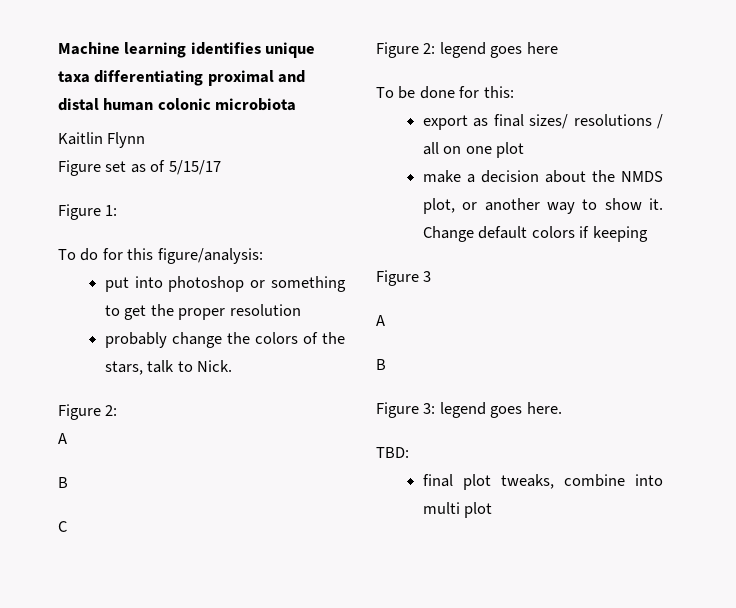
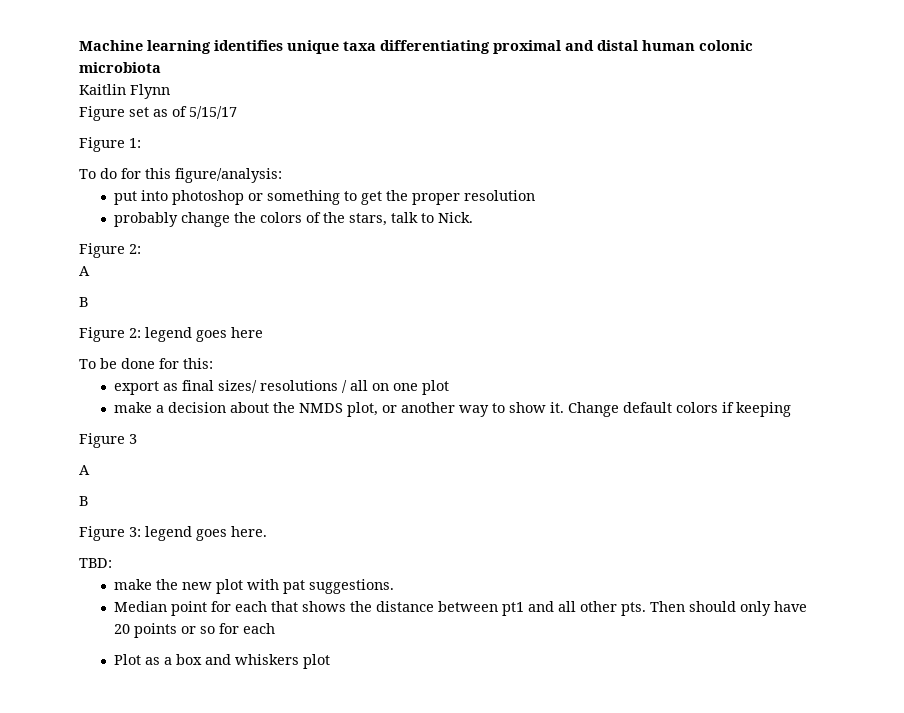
- C
- final plot tweaks, combine into multi plot
+ make the new plot with pat suggestions.
+ Median point for each that shows the distance between pt1 and all other pts. Then should only have 20 points or so for each
+ Plot as a box and whiskers plot

